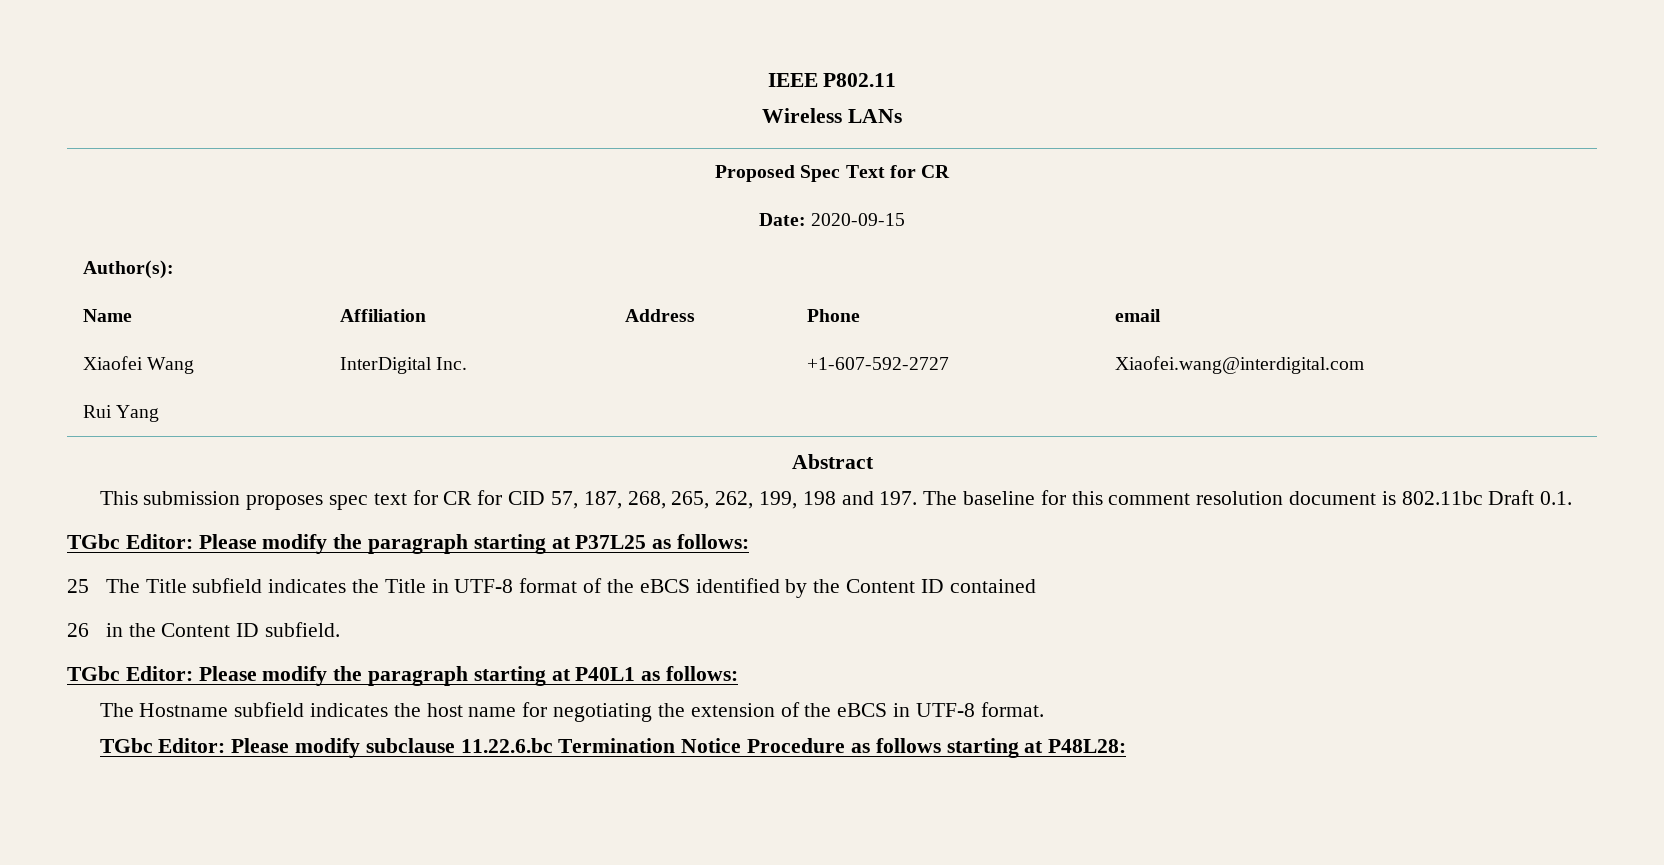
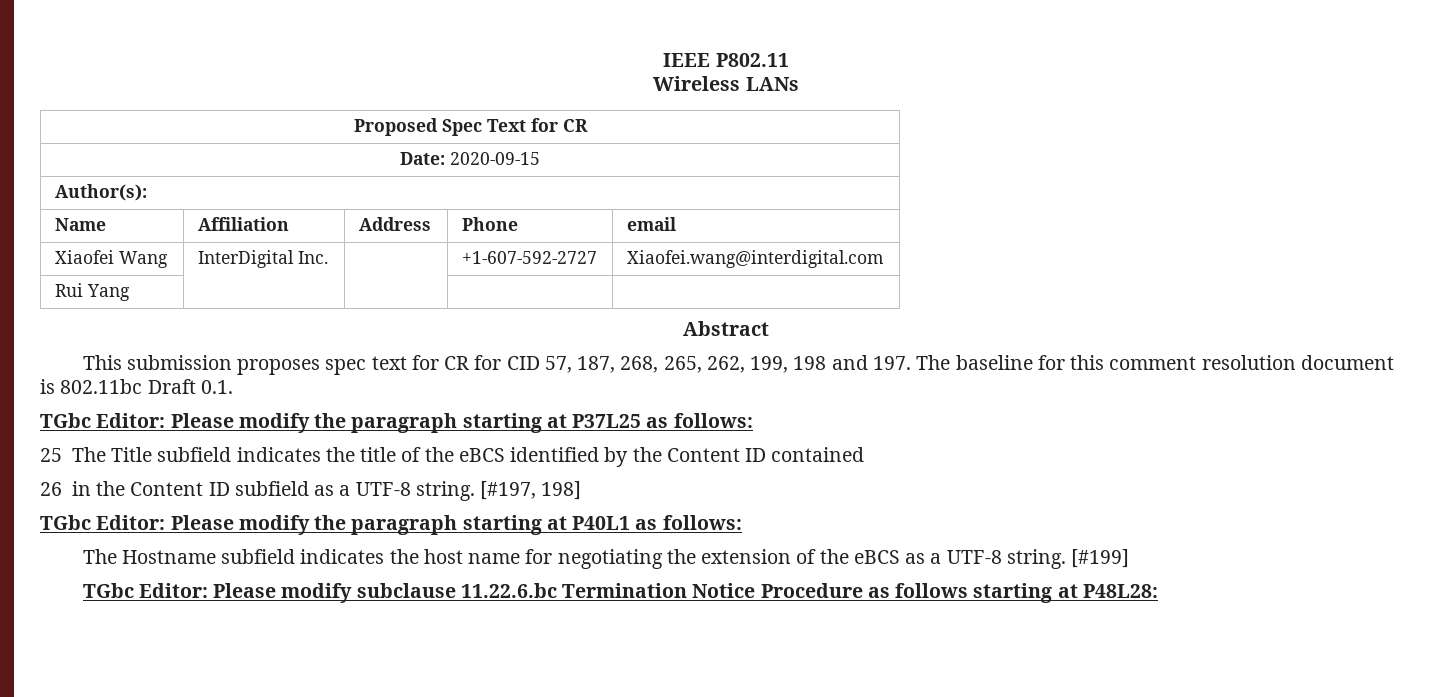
- 25 The Title subfield indicates the Title in UTF-8 format of the eBCS identified by the Content ID contained
+ 25 The Title subfield indicates the title of the eBCS identified by the Content ID contained
- 26 in the Content ID subfield.
+ 26 in the Content ID subfield as a UTF-8 string. [#197, 198]
- The Hostname subfield indicates the host name for negotiating the extension of the eBCS in UTF-8 format.
+ The Hostname subfield indicates the host name for negotiating the extension of the eBCS as a UTF-8 string. [#199]

